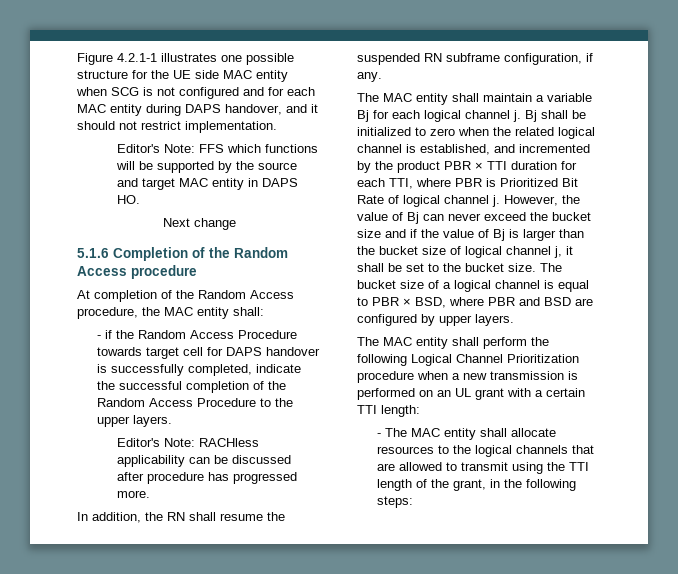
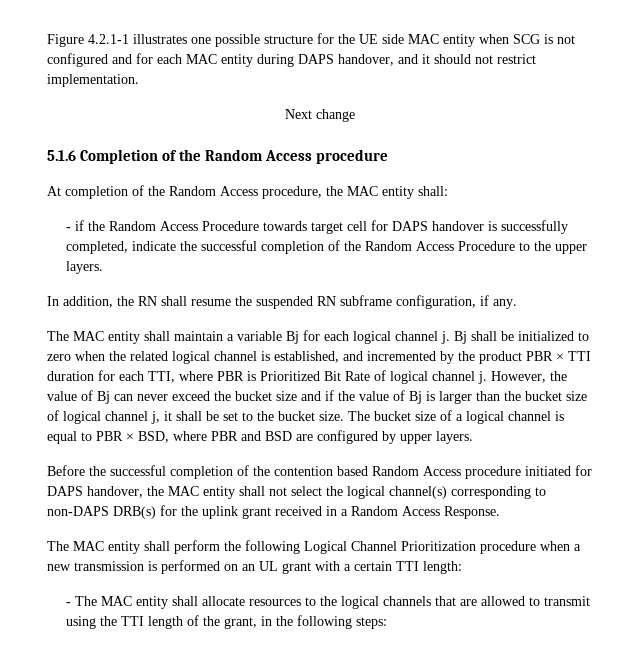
- Editor's Note: FFS which functions will be supported by the source and target MAC entity in DAPS HO.
- Editor's Note: RACHless applicability can be discussed after procedure has progressed more.
+ Before the successful completion of the contention based Random Access procedure initiated for DAPS handover, the MAC entity shall not select the logical channel(s) corresponding to non-DAPS DRB(s) for the uplink grant received in a Random Access Response.

